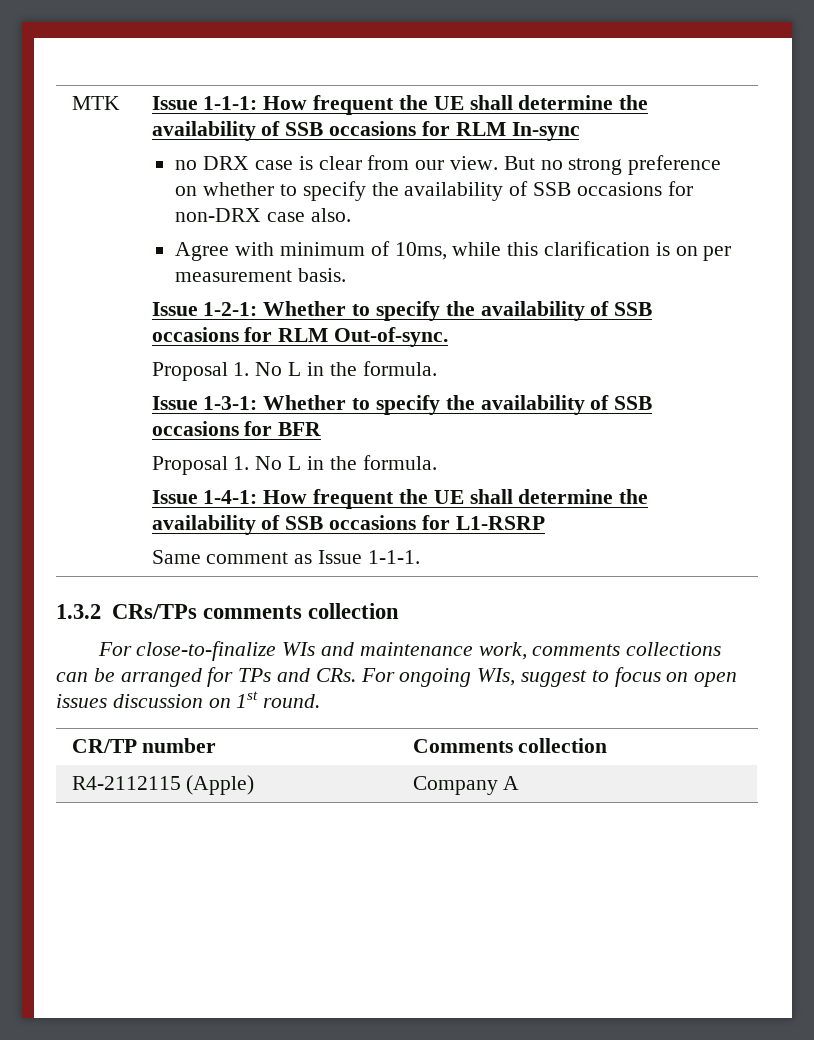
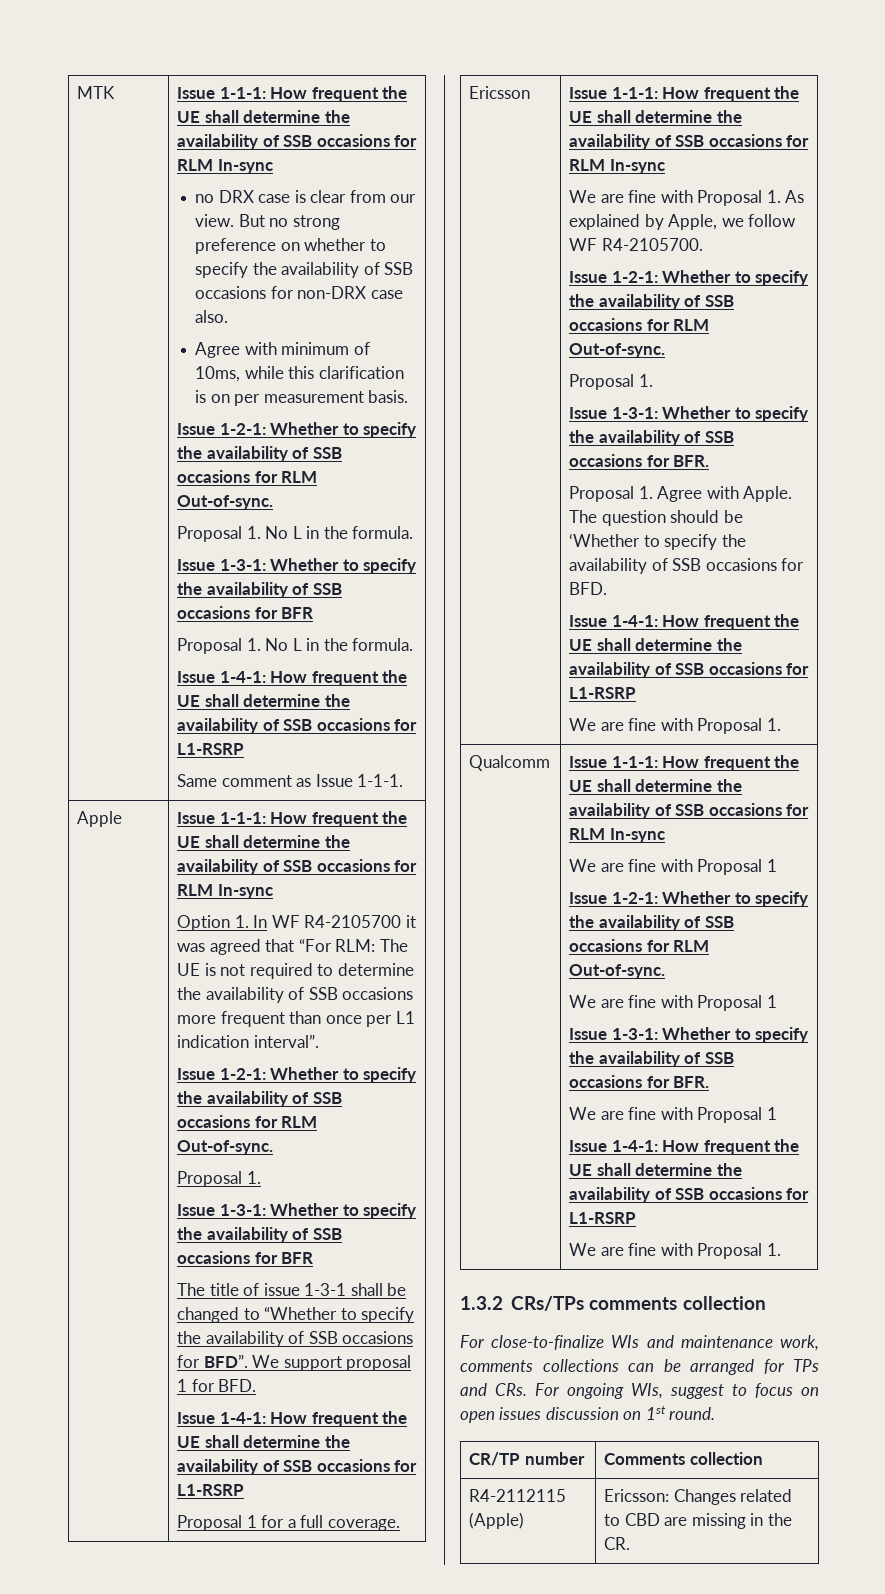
+ Apple | Issue 1-1-1: How frequent the UE shall determine the availability of SSB occasions for RLM In-sync
+ Option 1. In WF R4-2105700 it was agreed that “For RLM: The UE is not required to determine the availability of SSB occasions more frequent than once per L1 indication interval”.
+ Issue 1-2-1: Whether to specify the availability of SSB occasions for RLM Out-of-sync.
+ Proposal 1.
+ Issue 1-3-1: Whether to specify the availability of SSB occasions for BFR
+ The title of issue 1-3-1 shall be changed to “Whether to specify the availability of SSB occasions for BFD”. We support proposal 1 for BFD.
+ Issue 1-4-1: How frequent the UE shall determine the availability of SSB occasions for L1-RSRP
+ Proposal 1 for a full coverage.
+ Ericsson | Issue 1-1-1: How frequent the UE shall determine the availability of SSB occasions for RLM In-sync
+ We are fine with Proposal 1. As explained by Apple, we follow WF R4-2105700.
+ Issue 1-2-1: Whether to specify the availability of SSB occasions for RLM Out-of-sync.
+ Proposal 1.
+ Issue 1-3-1: Whether to specify the availability of SSB occasions for BFR.
+ Proposal 1. Agree with Apple. The question should be ‘Whether to specify the availability of SSB occasions for BFD.
+ Issue 1-4-1: How frequent the UE shall determine the availability of SSB occasions for L1-RSRP
+ We are fine with Proposal 1.
+ Qualcomm | Issue 1-1-1: How frequent the UE shall determine the availability of SSB occasions for RLM In-sync
+ We are fine with Proposal 1
+ Issue 1-2-1: Whether to specify the availability of SSB occasions for RLM Out-of-sync.
+ We are fine with Proposal 1
+ Issue 1-3-1: Whether to specify the availability of SSB occasions for BFR.
+ We are fine with Proposal 1
+ Issue 1-4-1: How frequent the UE shall determine the availability of SSB occasions for L1-RSRP
+ We are fine with Proposal 1.
- R4-2112115 (Apple) | Company A
+ R4-2112115 (Apple) | Ericsson: Changes related to CBD are missing in the CR.

